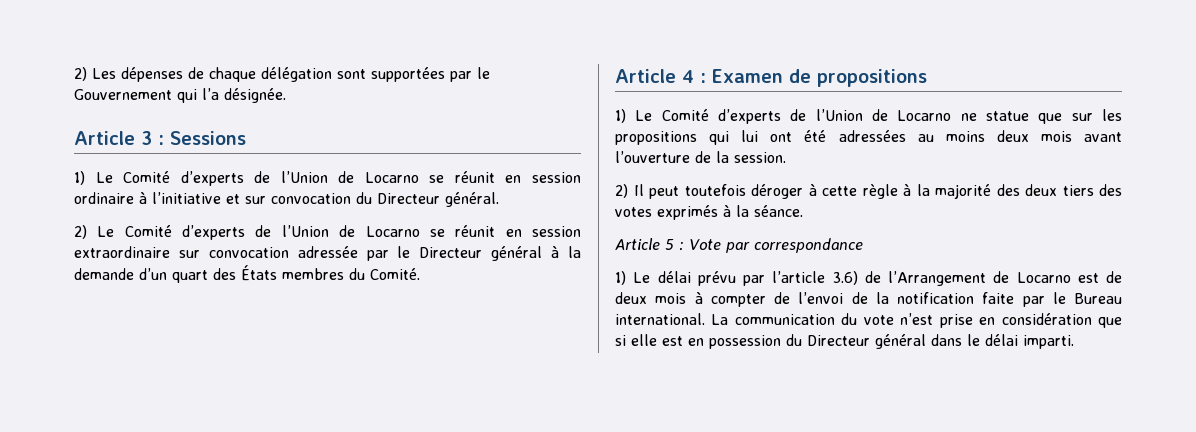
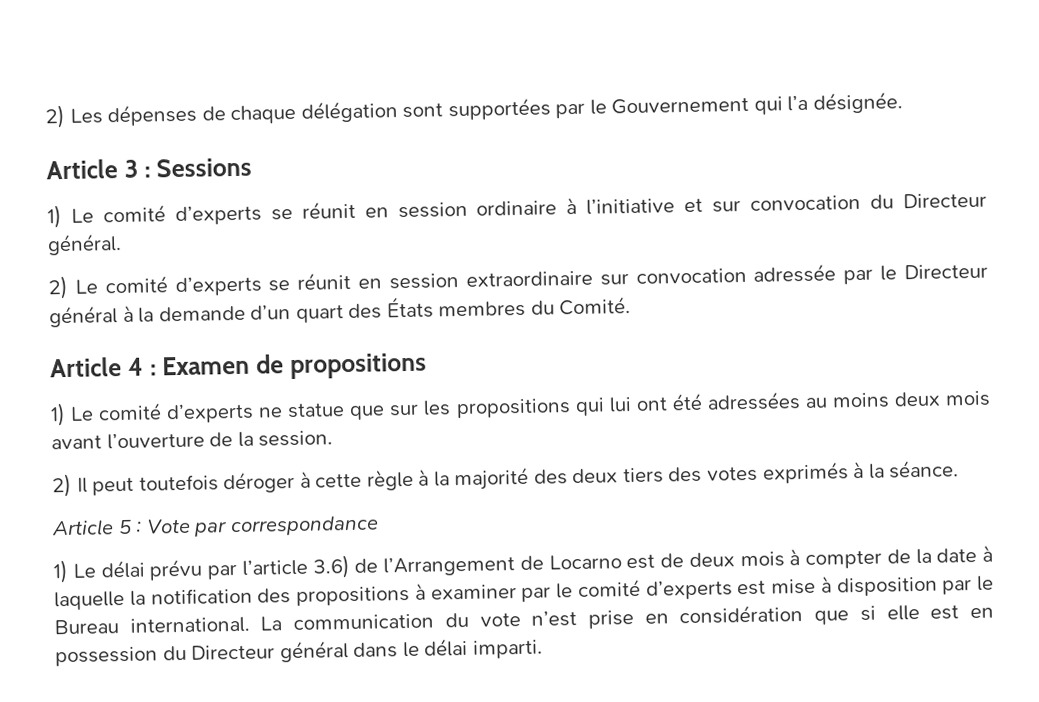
- 1) Le Comité d’experts de l’Union de Locarno se réunit en session ordinaire à l’initiative et sur convocation du Directeur général.
+ 1) Le comité d’experts se réunit en session ordinaire à l’initiative et sur convocation du Directeur général.
- 2) Le Comité d’experts de l’Union de Locarno se réunit en session extraordinaire sur convocation adressée par le Directeur général à la demande d’un quart des États membres du Comité.
+ 2) Le comité d’experts se réunit en session extraordinaire sur convocation adressée par le Directeur général à la demande d’un quart des États membres du Comité.
- 1) Le Comité d’experts de l’Union de Locarno ne statue que sur les propositions qui lui ont été adressées au moins deux mois avant l’ouverture de la session.
+ 1) Le comité d’experts ne statue que sur les propositions qui lui ont été adressées au moins deux mois avant l’ouverture de la session.
- 1) Le délai prévu par l’article 3.6) de l’Arrangement de Locarno est de deux mois à compter de l’envoi de la notification faite par le Bureau international.
+ 1) Le délai prévu par l’article 3.6) de l’Arrangement de Locarno est de deux mois à compter de la date à laquelle la notification des propositions à examiner par le comité d’experts est mise à disposition par le Bureau international.

